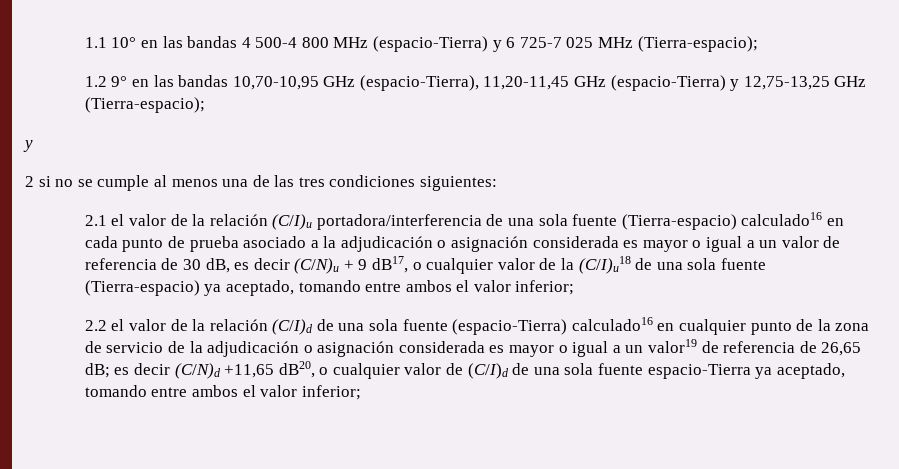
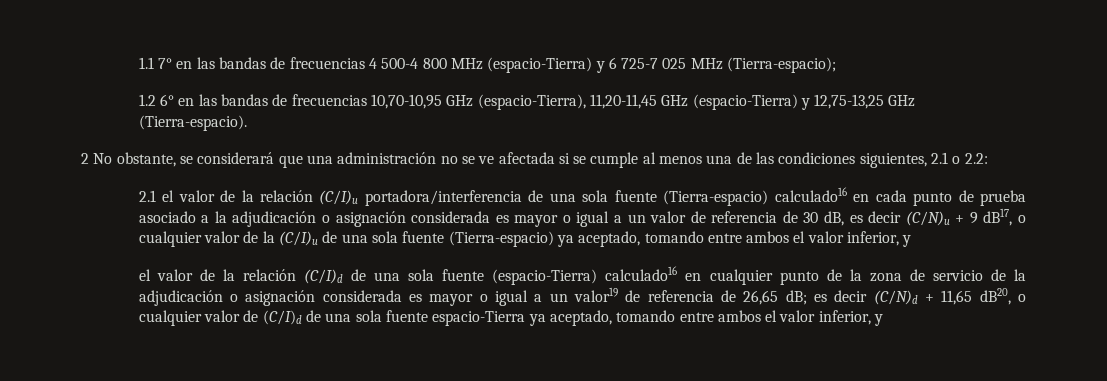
- 1.1 10° en las bandas 4 500-4 800 MHz (espacio-Tierra) y 6 725-7 025 MHz (Tierra-espacio);
+ 1.1 7° en las bandas de frecuencias 4 500-4 800 MHz (espacio-Tierra) y 6 725-7 025 MHz (Tierra-espacio);
- 1.2 9° en las bandas 10,70-10,95 GHz (espacio-Tierra), 11,20-11,45 GHz (espacio-Tierra) y 12,75-13,25 GHz (Tierra-espacio);
- y
+ 1.2 6° en las bandas de frecuencias 10,70-10,95 GHz (espacio-Tierra), 11,20-11,45 GHz (espacio-Tierra) y 12,75-13,25 GHz (Tierra-espacio).
- 2 si no se cumple al menos una de las tres condiciones siguientes:
+ 2 No obstante, se considerará que una administración no se ve afectada si se cumple al menos una de las condiciones siguientes, 2.1 o 2.2:
- 2.1 el valor de la relación (C/I)u portadora/interferencia de una sola fuente (Tierra-espacio) calculado16 en cada punto de prueba asociado a la adjudicación o asignación considerada es mayor o igual a un valor de referencia de 30 dB, es decir (C/N)u + 9 dB17, o cualquier valor de la (C/I)u18 de una sola fuente (Tierra-espacio) ya aceptado, tomando entre ambos el valor inferior;
- 2.2 el valor de la relación (C/I)d de una sola fuente (espacio-Tierra) calculado16 en cualquier punto de la zona de servicio de la adjudicación o asignación considerada es mayor o igual a un valor19 de referencia de 26,65 dB;
+ 2.1 el valor de la relación (C/I)u portadora/interferencia de una sola fuente (Tierra-espacio) calculado16 en cada punto de prueba asociado a la adjudicación o asignación considerada es mayor o igual a un valor de referencia de 30 dB, es decir (C/N)u + 9 dB17, o cualquier valor de la (C/I)u de una sola fuente (Tierra-espacio) ya aceptado, tomando entre ambos el valor inferior, y
+ el valor de la relación (C/I)d de una sola fuente (espacio-Tierra) calculado16 en cualquier punto de la zona de servicio de la adjudicación o asignación considerada es mayor o igual a un valor19 de referencia de 26,65 dB;
- es decir (C/N)d +11,65 dB20, o cualquier valor de (C/I)d de una sola fuente espacio-Tierra ya aceptado, tomando entre ambos el valor inferior;
+ es decir (C/N)d + 11,65 dB20, o cualquier valor de (C/I)d de una sola fuente espacio-Tierra ya aceptado, tomando entre ambos el valor inferior, y

